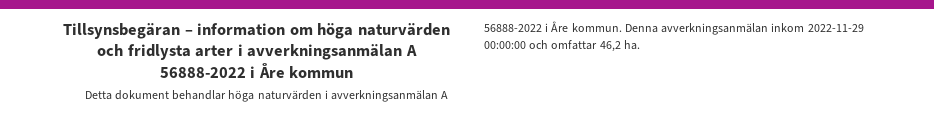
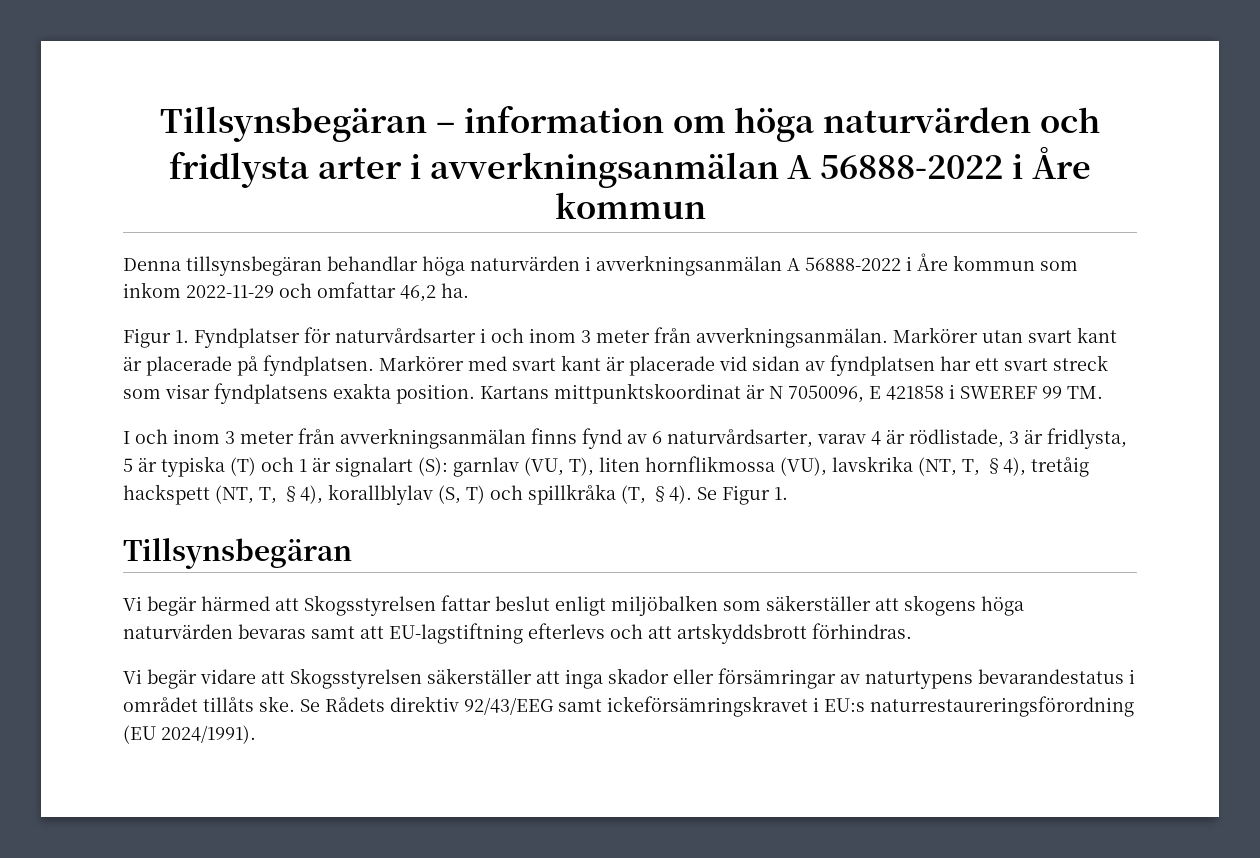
- Detta dokument behandlar höga naturvärden i avverkningsanmälan A 56888-2022 i Åre kommun. Denna avverkningsanmälan inkom 2022-11-29 00:00:00 och omfattar 46,2 ha.
+ Denna tillsynsbegäran behandlar höga naturvärden i avverkningsanmälan A 56888-2022 i Åre kommun som inkom 2022-11-29 och omfattar 46,2 ha.
+ Figur 1. Fyndplatser för naturvårdsarter i och inom 3 meter från avverkningsanmälan. Markörer utan svart kant är placerade på fyndplatsen. Markörer med svart kant är placerade vid sidan av fyndplatsen har ett svart streck som visar fyndplatsens exakta position. Kartans mittpunktskoordinat är N 7050096, E 421858 i SWEREF 99 TM.
+ I och inom 3 meter från avverkningsanmälan finns fynd av 6 naturvårdsarter, varav 4 är rödlistade, 3 är fridlysta, 5 är typiska (T) och 1 är signalart (S): garnlav (VU, T), liten hornflikmossa (VU), lavskrika (NT, T, §4), tretåig hackspett (NT, T, §4), korallblylav (S, T) och spillkråka (T, §4). Se Figur 1.
+ Tillsynsbegäran
+ Vi begär härmed att Skogsstyrelsen fattar beslut enligt miljöbalken som säkerställer att skogens höga naturvärden bevaras samt att EU-lagstiftning efterlevs och att artskyddsbrott förhindras.
+ Vi begär vidare att Skogsstyrelsen säkerställer att inga skador eller försämringar av naturtypens bevarandestatus i området tillåts ske. Se Rådets direktiv 92/43/EEG samt ickeförsämringskravet i EU:s naturrestaureringsförordning (EU 2024/1991).

